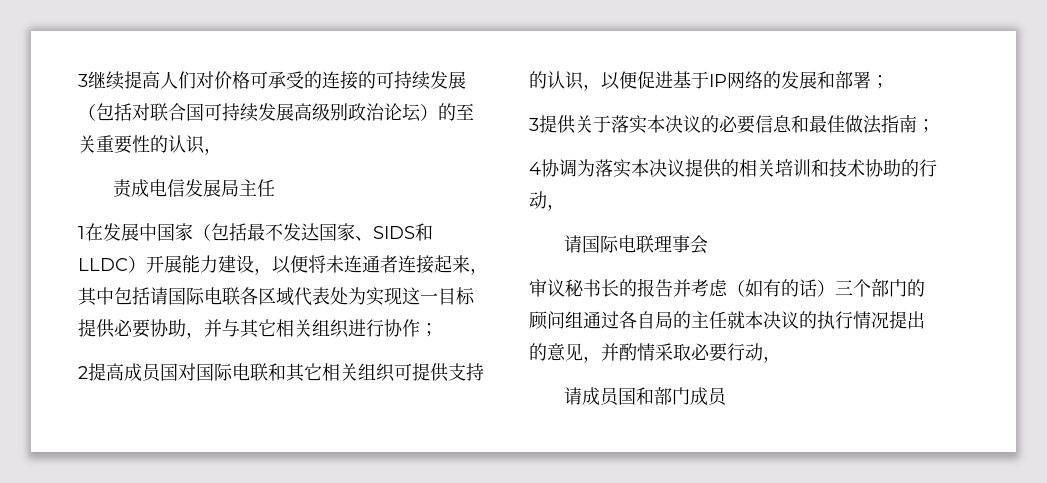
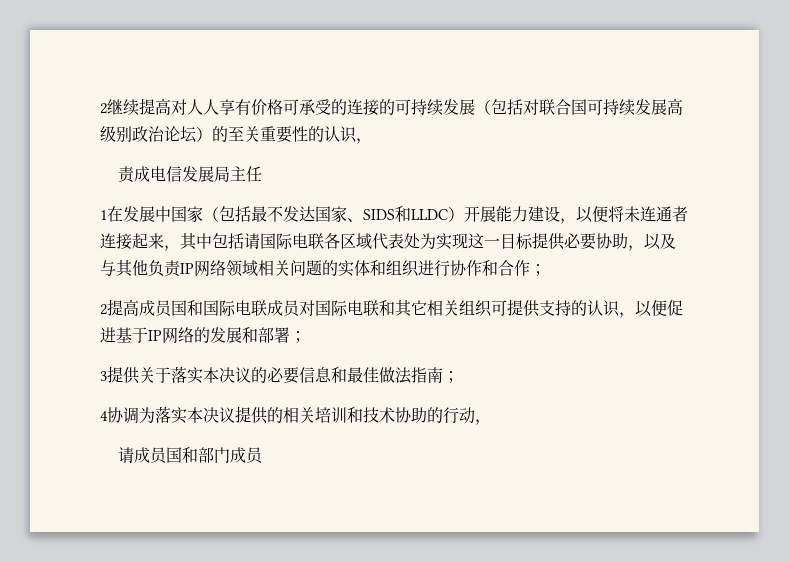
- 3继续提高人们对价格可承受的连接的可持续发展（包括对联合国可持续发展高级别政治论坛）的至关重要性的认识，
+ 2继续提高对人人享有价格可承受的连接的可持续发展（包括对联合国可持续发展高级别政治论坛）的至关重要性的认识，
- 1在发展中国家（包括最不发达国家、SIDS和LLDC）开展能力建设，以便将未连通者连接起来，其中包括请国际电联各区域代表处为实现这一目标提供必要协助，并与其它相关组织进行协作；
+ 1在发展中国家（包括最不发达国家、SIDS和LLDC）开展能力建设，以便将未连通者连接起来，其中包括请国际电联各区域代表处为实现这一目标提供必要协助，以及与其他负责IP网络领域相关问题的实体和组织进行协作和合作；
- 2提高成员国对国际电联和其它相关组织可提供支持的认识，以便促进基于IP网络的发展和部署；
+ 2提高成员国和国际电联成员对国际电联和其它相关组织可提供支持的认识，以便促进基于IP网络的发展和部署；
- 请国际电联理事会
- 审议秘书长的报告并考虑（如有的话）三个部门的顾问组通过各自局的主任就本决议的执行情况提出的意见，并酌情采取必要行动，

